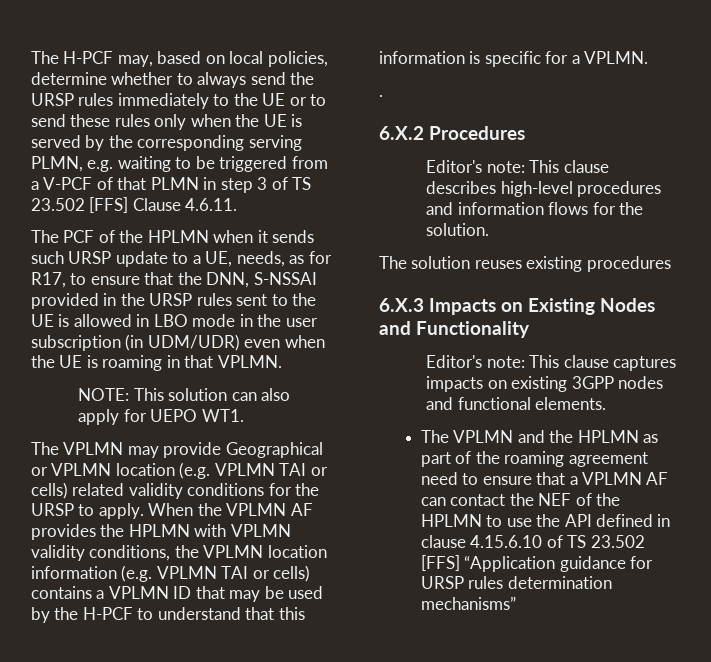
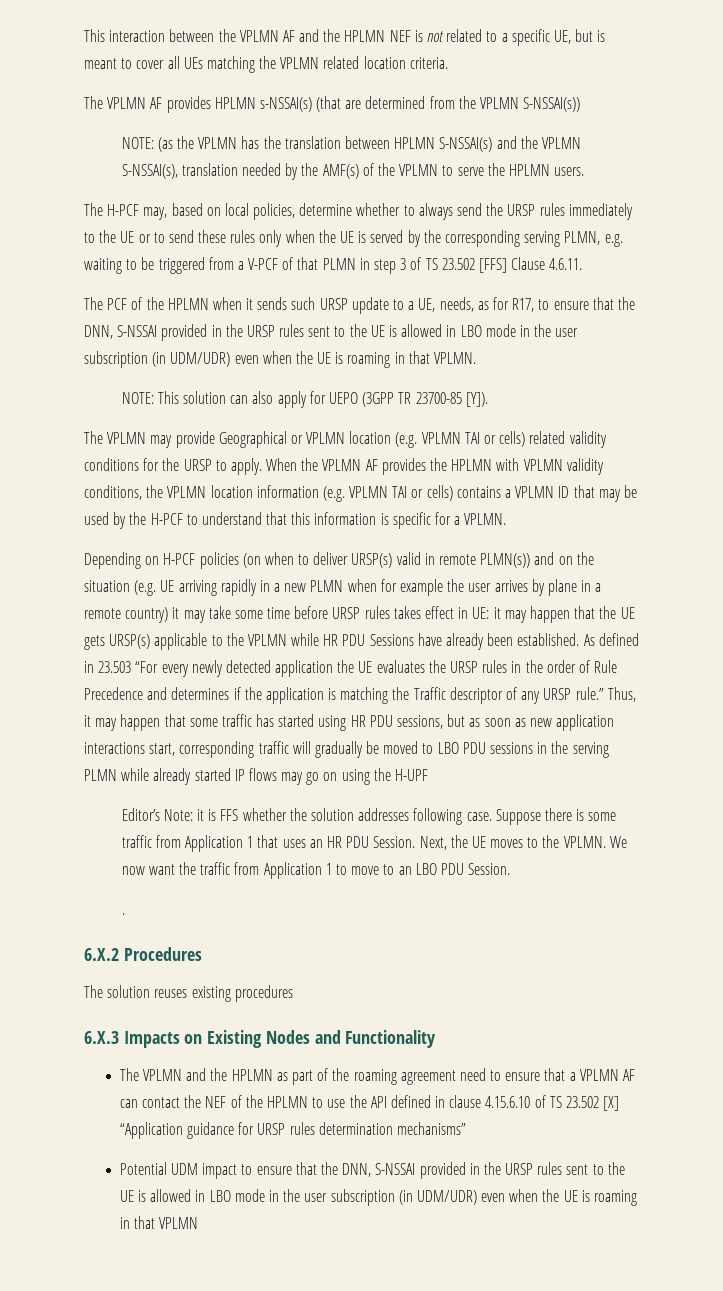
+ This interaction between the VPLMN AF and the HPLMN NEF is not related to a specific UE, but is meant to cover all UEs matching the VPLMN related location criteria.
+ The VPLMN AF provides HPLMN s-NSSAI(s) (that are determined from the VPLMN S-NSSAI(s))
+ NOTE: (as the VPLMN has the translation between HPLMN S-NSSAI(s) and the VPLMN S-NSSAI(s), translation needed by the AMF(s) of the VPLMN to serve the HPLMN users.
- NOTE: This solution can also apply for UEPO WT1.
+ NOTE: This solution can also apply for UEPO (3GPP TR 23700-85 [Y]).
+ Depending on H-PCF policies (on when to deliver URSP(s) valid in remote PLMN(s)) and on the situation (e.g. UE arriving rapidly in a new PLMN when for example the user arrives by plane in a remote country) it may take some time before URSP rules takes effect in UE: it may happen that the UE gets URSP(s) applicable to the VPLMN while HR PDU Sessions have already been established. As defined in 23.503 “For every newly detected application the UE evaluates the URSP rules in the order of Rule Precedence and determines if the application is matching the Traffic descriptor of any URSP rule.” Thus, it may happen that some traffic has started using HR PDU sessions, but as soon as new application interactions start, corresponding traffic will gradually be moved to LBO PDU sessions in the serving PLMN while already started IP flows may go on using the H-UPF
+ Editor’s Note: it is FFS whether the solution addresses following case. Suppose there is some traffic from Application 1 that uses an HR PDU Session. Next, the UE moves to the VPLMN. We now want the traffic from Application 1 to move to an LBO PDU Session.
  .
  6.X.2 Procedures
- Editor's note: This clause describes high-level procedures and information flows for the solution.
- Editor's note: This clause captures impacts on existing 3GPP nodes and functional elements.
- The VPLMN and the HPLMN as part of the roaming agreement need to ensure that a VPLMN AF can contact the NEF of the HPLMN to use the API defined in clause 4.15.6.10 of TS 23.502 [FFS] “Application guidance for URSP rules determination mechanisms”
+ The VPLMN and the HPLMN as part of the roaming agreement need to ensure that a VPLMN AF can contact the NEF of the HPLMN to use the API defined in clause 4.15.6.10 of TS 23.502 [X] “Application guidance for URSP rules determination mechanisms”
+ Potential UDM impact to ensure that the DNN, S-NSSAI provided in the URSP rules sent to the UE is allowed in LBO mode in the user subscription (in UDM/UDR) even when the UE is roaming in that VPLMN

